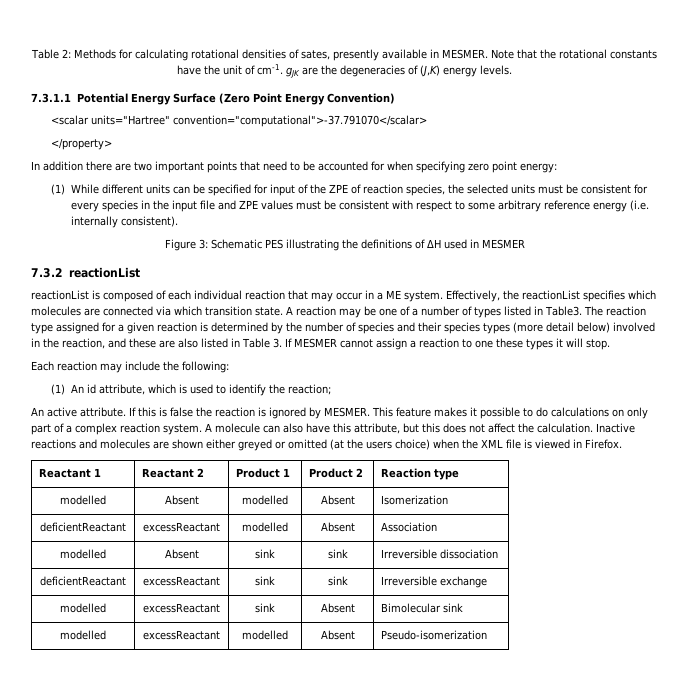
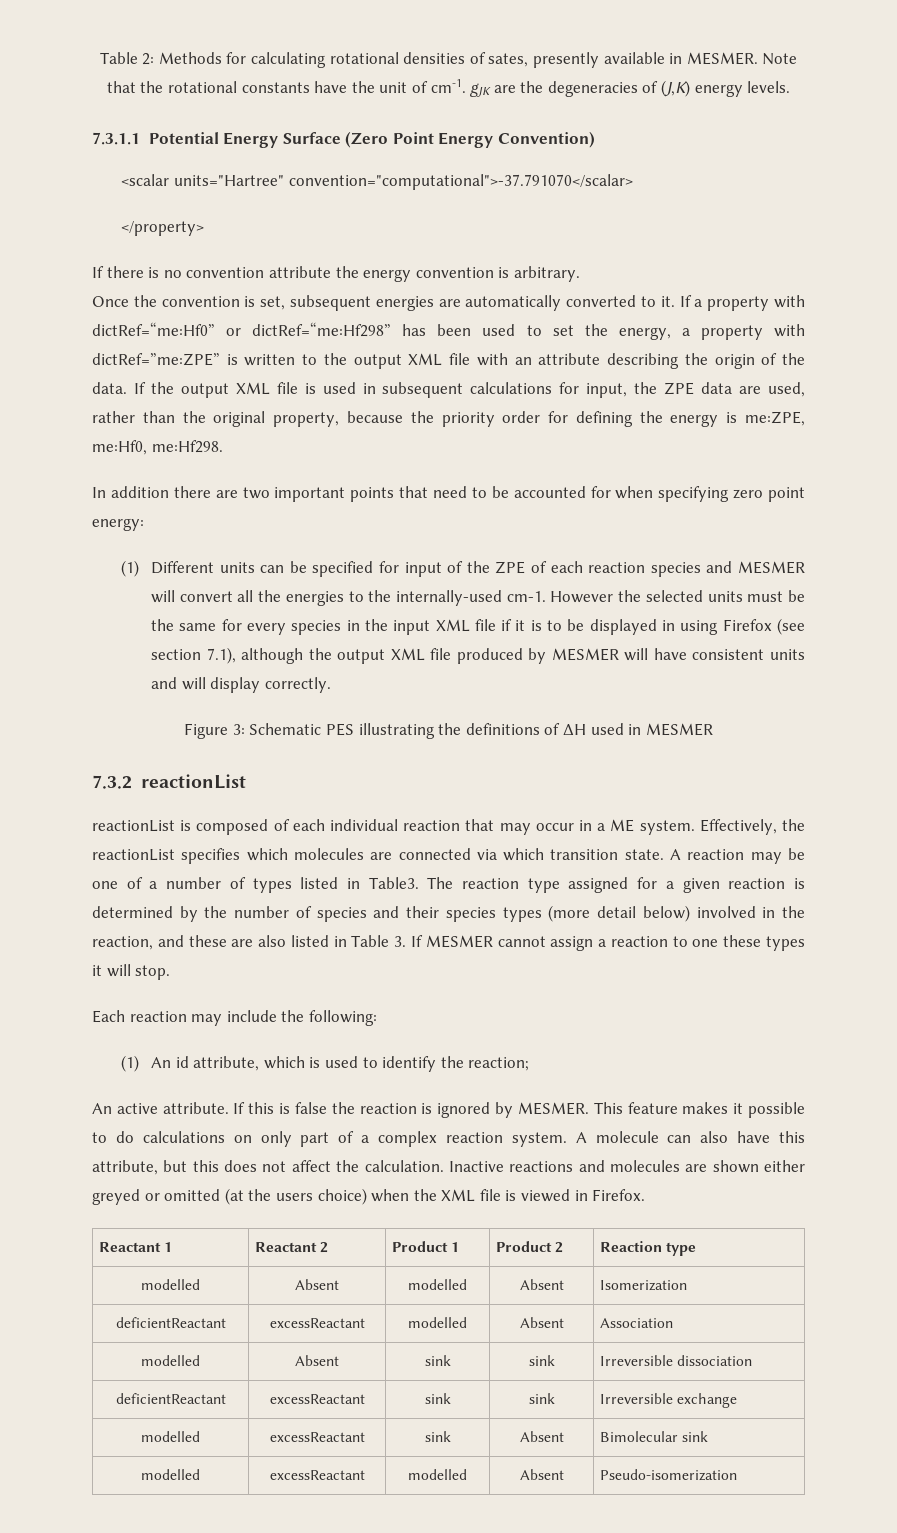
+ If there is no convention attribute the energy convention is arbitrary.
+ Once the convention is set, subsequent energies are automatically converted to it. If a property with dictRef=“me:Hf0” or dictRef=“me:Hf298” has been used to set the energy, a property with dictRef=”me:ZPE” is written to the output XML file with an attribute describing the origin of the data. If the output XML file is used in subsequent calculations for input, the ZPE data are used, rather than the original property, because the priority order for defining the energy is me:ZPE, me:Hf0, me:Hf298.
- (1) While different units can be specified for input of the ZPE of reaction species, the selected units must be consistent for every species in the input file and ZPE values must be consistent with respect to some arbitrary reference energy (i.e. internally consistent).
+ (1) Different units can be specified for input of the ZPE of each reaction species and MESMER will convert all the energies to the internally-used cm-1. However the selected units must be the same for every species in the input XML file if it is to be displayed in using Firefox (see section 7.1), although the output XML file produced by MESMER will have consistent units and will display correctly.

